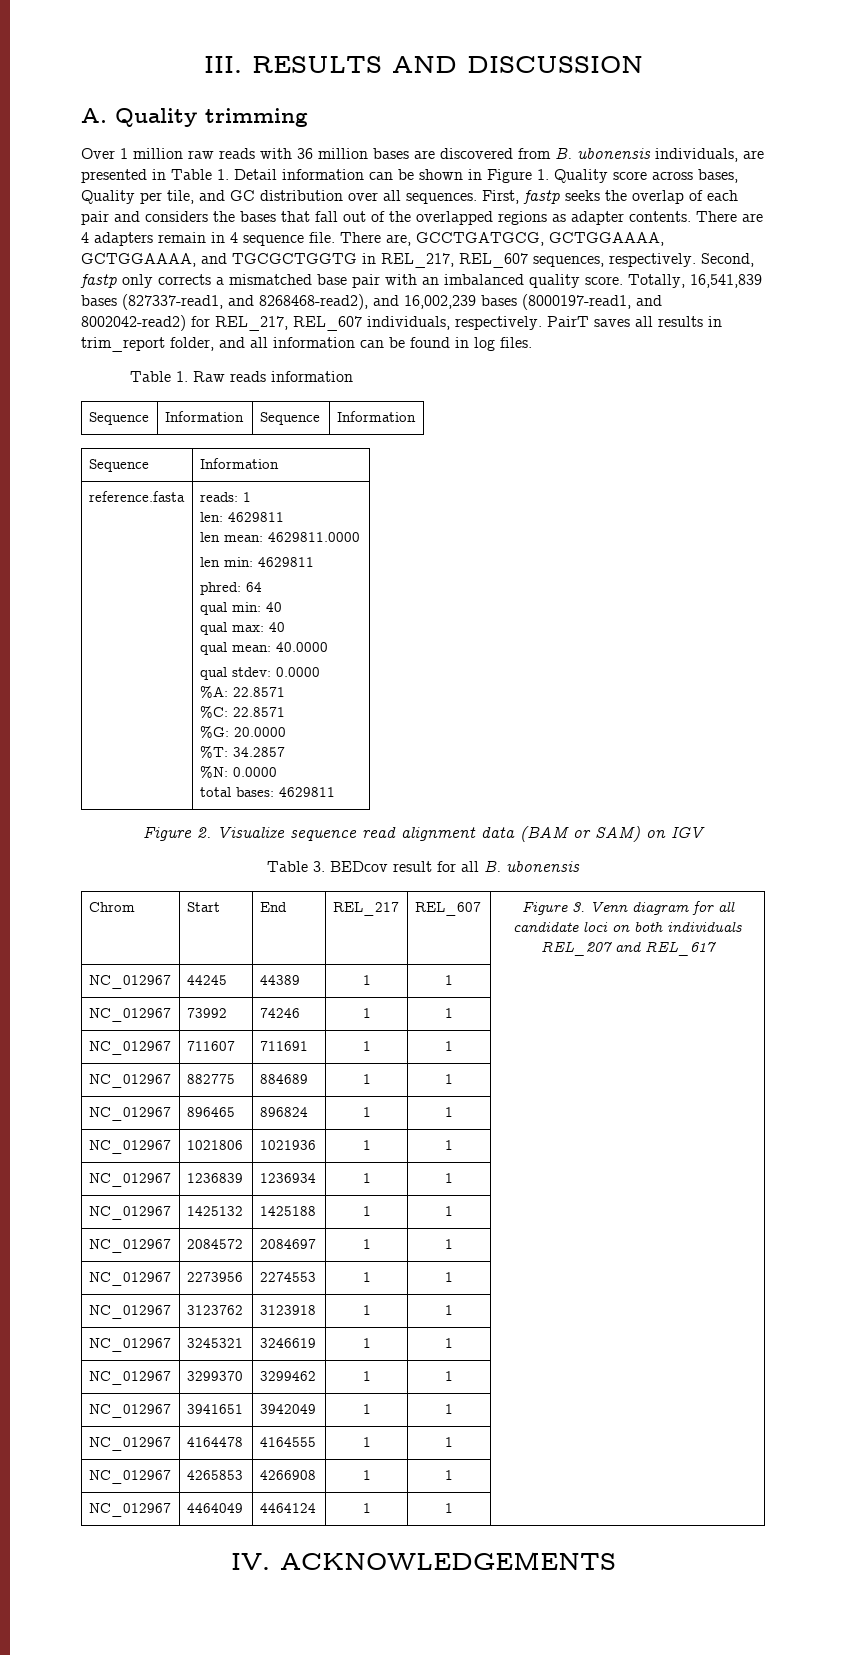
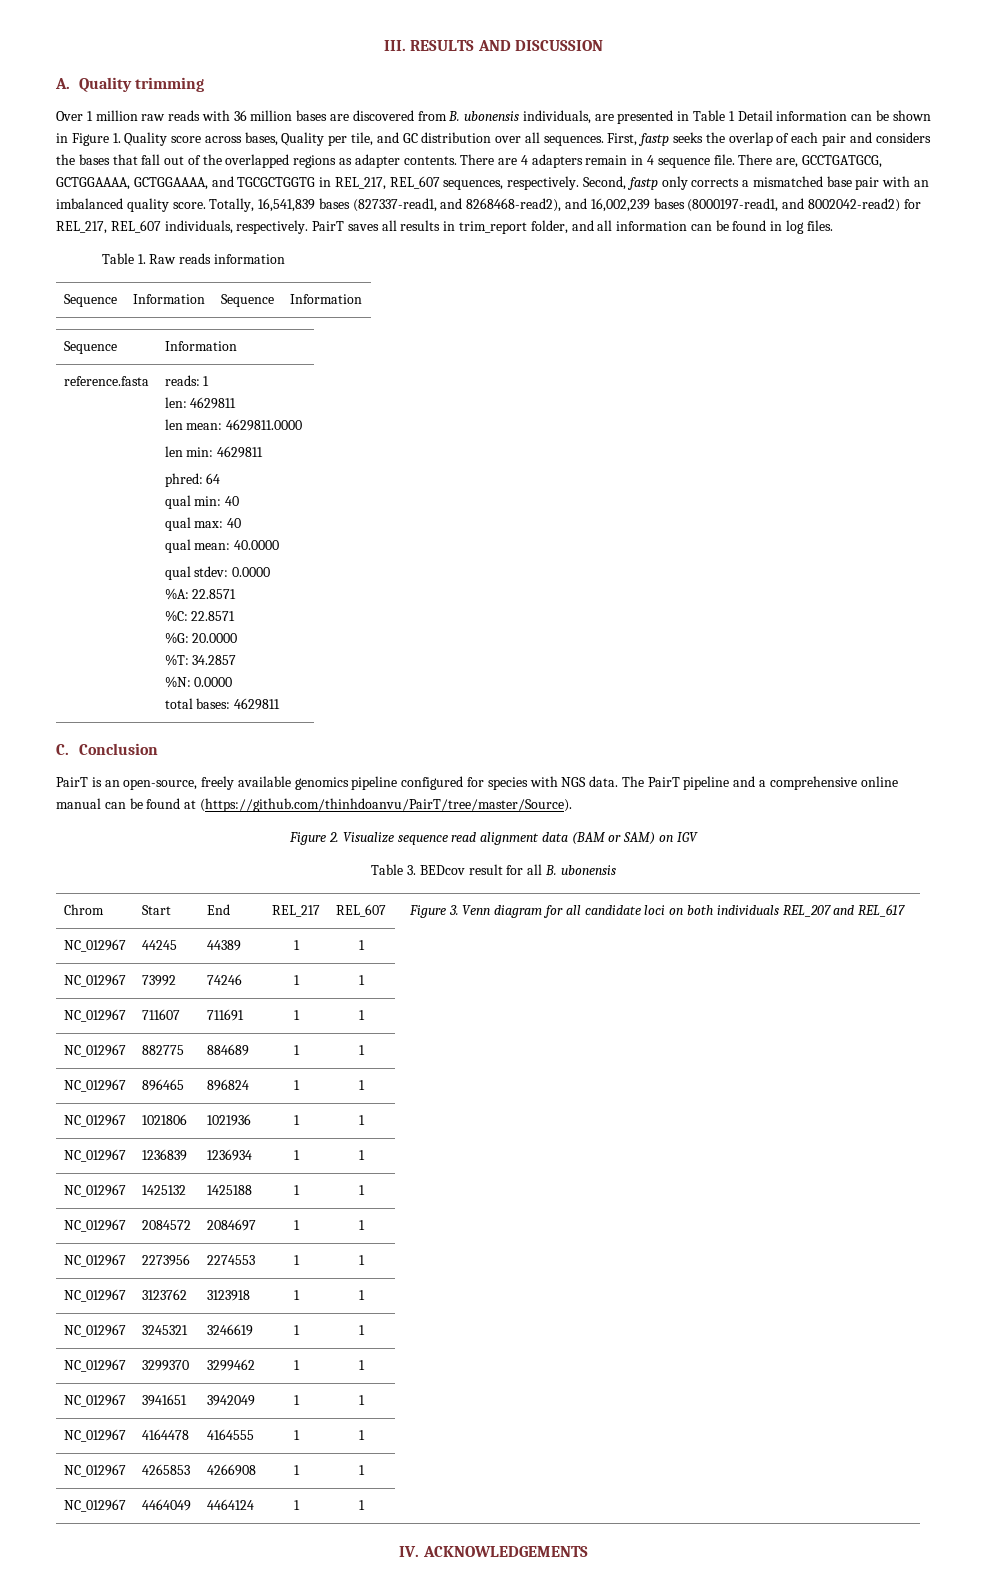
- Over 1 million raw reads with 36 million bases are discovered from B. ubonensis individuals, are presented in Table 1. Detail information can be shown in Figure 1. Quality score across bases, Quality per tile, and GC distribution over all sequences.
+ Over 1 million raw reads with 36 million bases are discovered from B. ubonensis individuals, are presented in Table 1 Detail information can be shown in Figure 1. Quality score across bases, Quality per tile, and GC distribution over all sequences.
+ C. Conclusion
+ PairT is an open-source, freely available genomics pipeline configured for species with NGS data. The PairT pipeline and a comprehensive online manual can be found at (https://github.com/thinhdoanvu/PairT/tree/master/Source).

